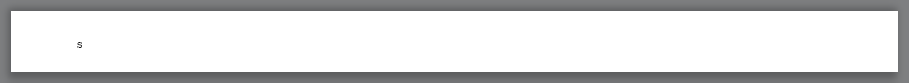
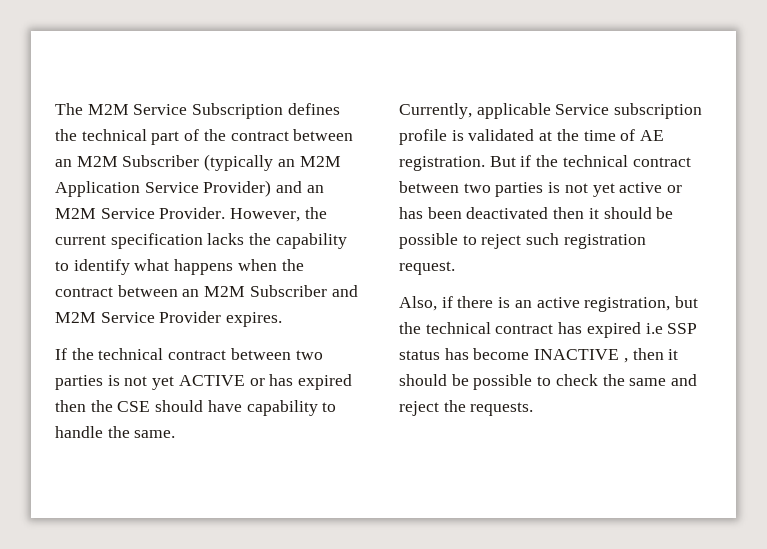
- s
+ The M2M Service Subscription defines the technical part of the contract between an M2M Subscriber (typically an M2M Application Service Provider) and an M2M Service Provider. However, the current specification lacks the capability to identify what happens when the contract between an M2M Subscriber and M2M Service Provider expires.
+ If the technical contract between two parties is not yet ACTIVE or has expired then the CSE should have capability to handle the same.
+ Currently, applicable Service subscription profile is validated at the time of AE registration. But if the technical contract between two parties is not yet active or has been deactivated then it should be possible to reject such registration request.
+ Also, if there is an active registration, but the technical contract has expired i.e SSP status has become INACTIVE , then it should be possible to check the same and reject the requests.

